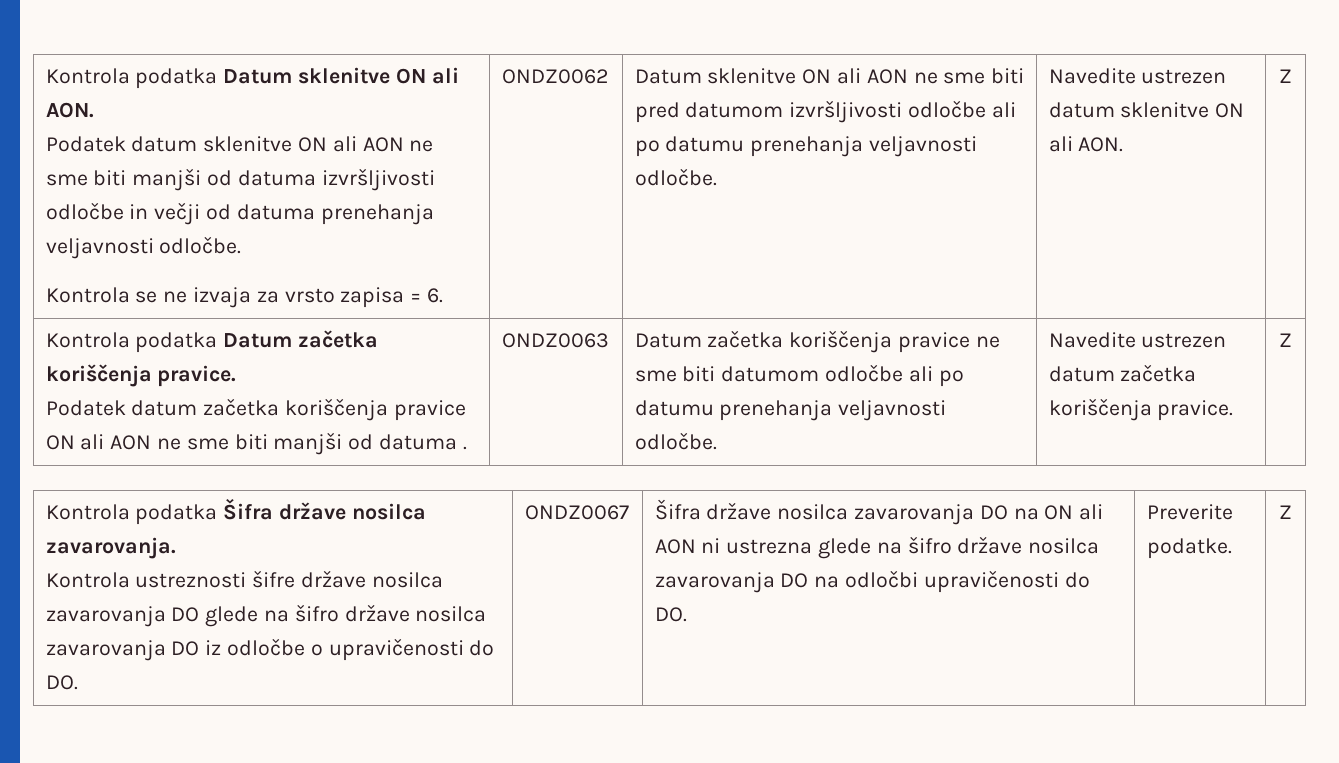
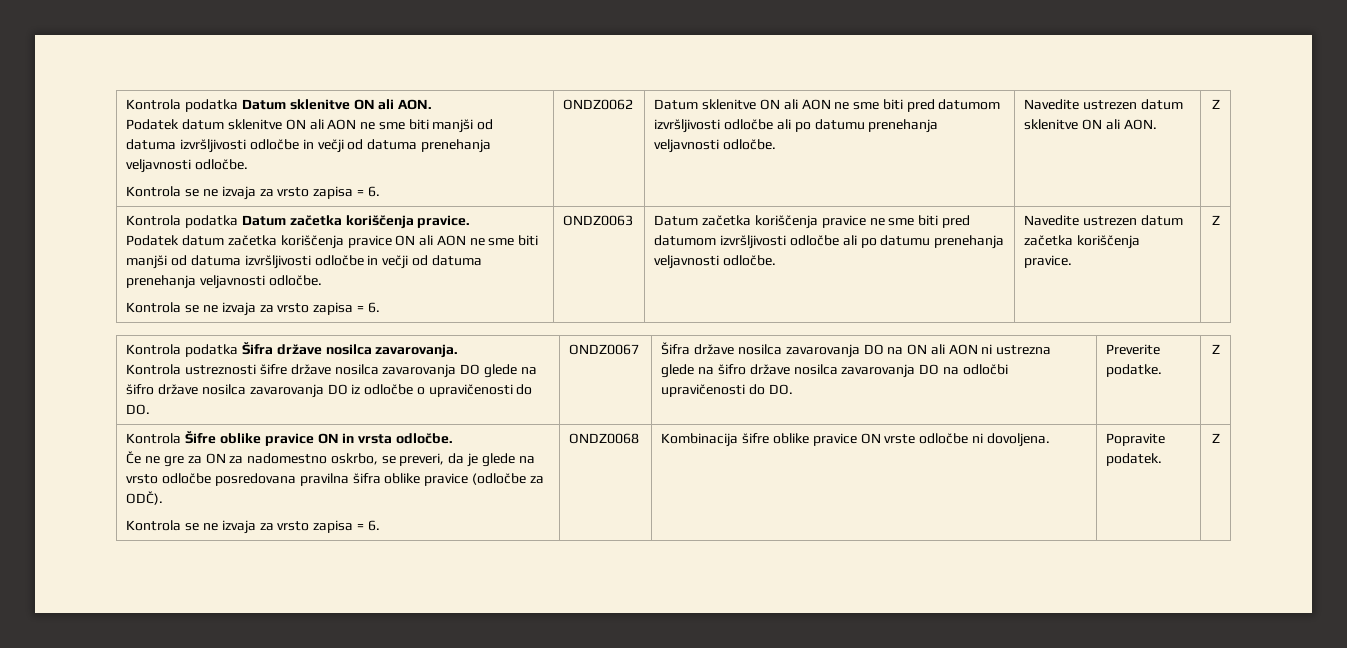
- Podatek datum začetka koriščenja pravice ON ali AON ne sme biti manjši od datuma .
+ Podatek datum začetka koriščenja pravice ON ali AON ne sme biti manjši od datuma izvršljivosti odločbe in večji od datuma prenehanja veljavnosti odločbe.
+ Kontrola se ne izvaja za vrsto zapisa = 6.
- Datum začetka koriščenja pravice ne sme biti datumom odločbe ali po datumu prenehanja veljavnosti odločbe.
+ Datum začetka koriščenja pravice ne sme biti pred datumom izvršljivosti odločbe ali po datumu prenehanja veljavnosti odločbe.
+ Kontrola Šifre oblike pravice ON in vrsta odločbe.
+ Če ne gre za ON za nadomestno oskrbo, se preveri, da je glede na vrsto odločbe posredovana pravilna šifra oblike pravice (odločbe za ODČ).
+ Kontrola se ne izvaja za vrsto zapisa = 6. | ONDZ0068 | Kombinacija šifre oblike pravice ON vrste odločbe ni dovoljena. | Popravite podatek. | Z

